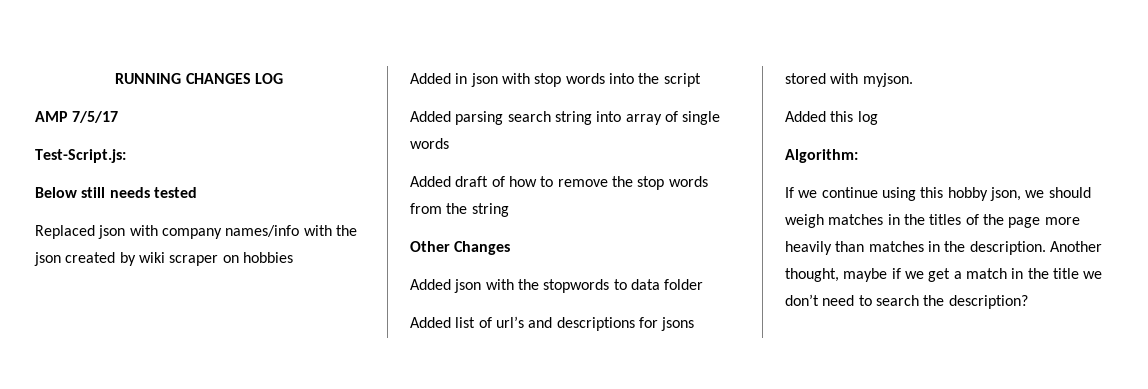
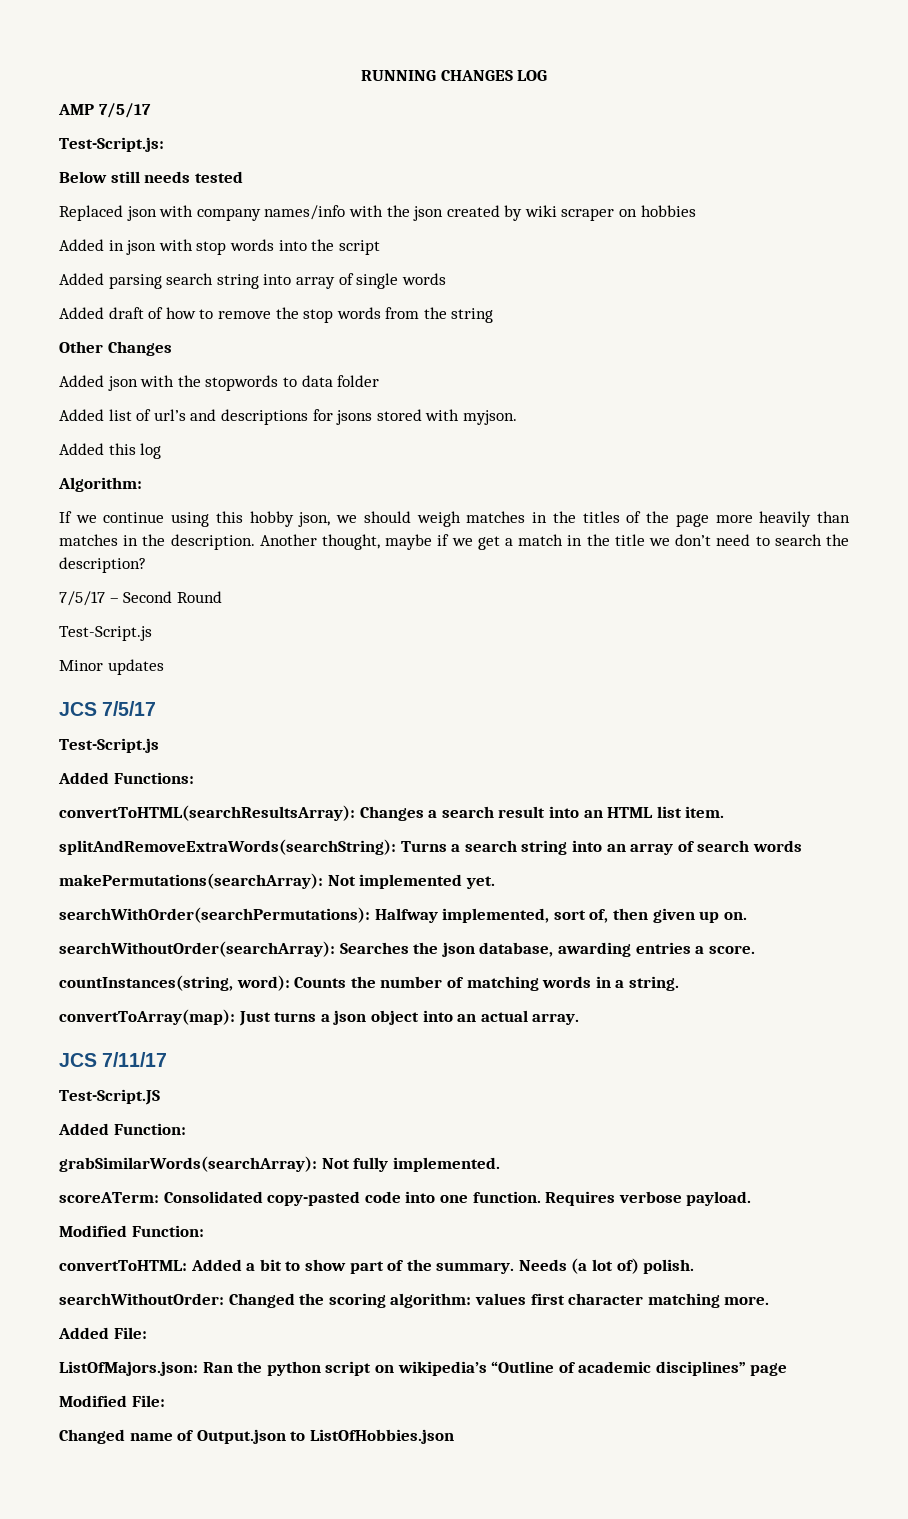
+ 7/5/17 – Second Round
+ Test-Script.js
+ Minor updates
+ JCS 7/5/17
+ Test-Script.js
+ Added Functions:
+ convertToHTML(searchResultsArray): Changes a search result into an HTML list item.
+ splitAndRemoveExtraWords(searchString): Turns a search string into an array of search words
+ makePermutations(searchArray): Not implemented yet.
+ searchWithOrder(searchPermutations): Halfway implemented, sort of, then given up on.
+ searchWithoutOrder(searchArray): Searches the json database, awarding entries a score.
+ countInstances(string, word): Counts the number of matching words in a string.
+ convertToArray(map): Just turns a json object into an actual array.
+ JCS 7/11/17
+ Test-Script.JS
+ Added Function:
+ grabSimilarWords(searchArray): Not fully implemented.
+ scoreATerm: Consolidated copy-pasted code into one function. Requires verbose payload.
+ Modified Function:
+ convertToHTML: Added a bit to show part of the summary. Needs (a lot of) polish.
+ searchWithoutOrder: Changed the scoring algorithm: values first character matching more.
+ Added File:
+ ListOfMajors.json: Ran the python script on wikipedia’s “Outline of academic disciplines” page
+ Modified File:
+ Changed name of Output.json to ListOfHobbies.json

